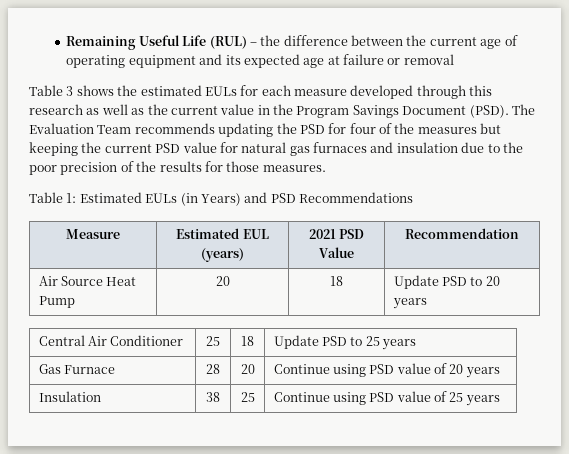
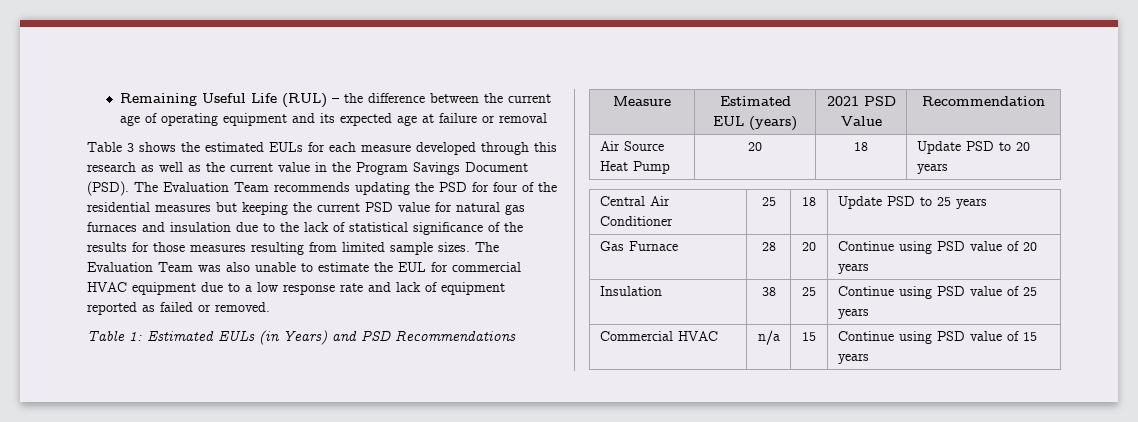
- The Evaluation Team recommends updating the PSD for four of the measures but keeping the current PSD value for natural gas furnaces and insulation due to the poor precision of the results for those measures.
+ The Evaluation Team recommends updating the PSD for four of the residential measures but keeping the current PSD value for natural gas furnaces and insulation due to the lack of statistical significance of the results for those measures resulting from limited sample sizes. The Evaluation Team was also unable to estimate the EUL for commercial HVAC equipment due to a low response rate and lack of equipment reported as failed or removed.
+ Commercial HVAC | n/a | 15 | Continue using PSD value of 15 years

